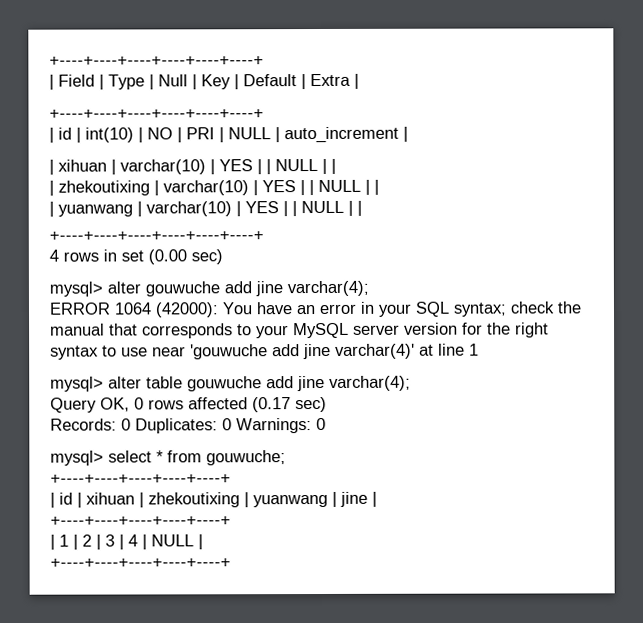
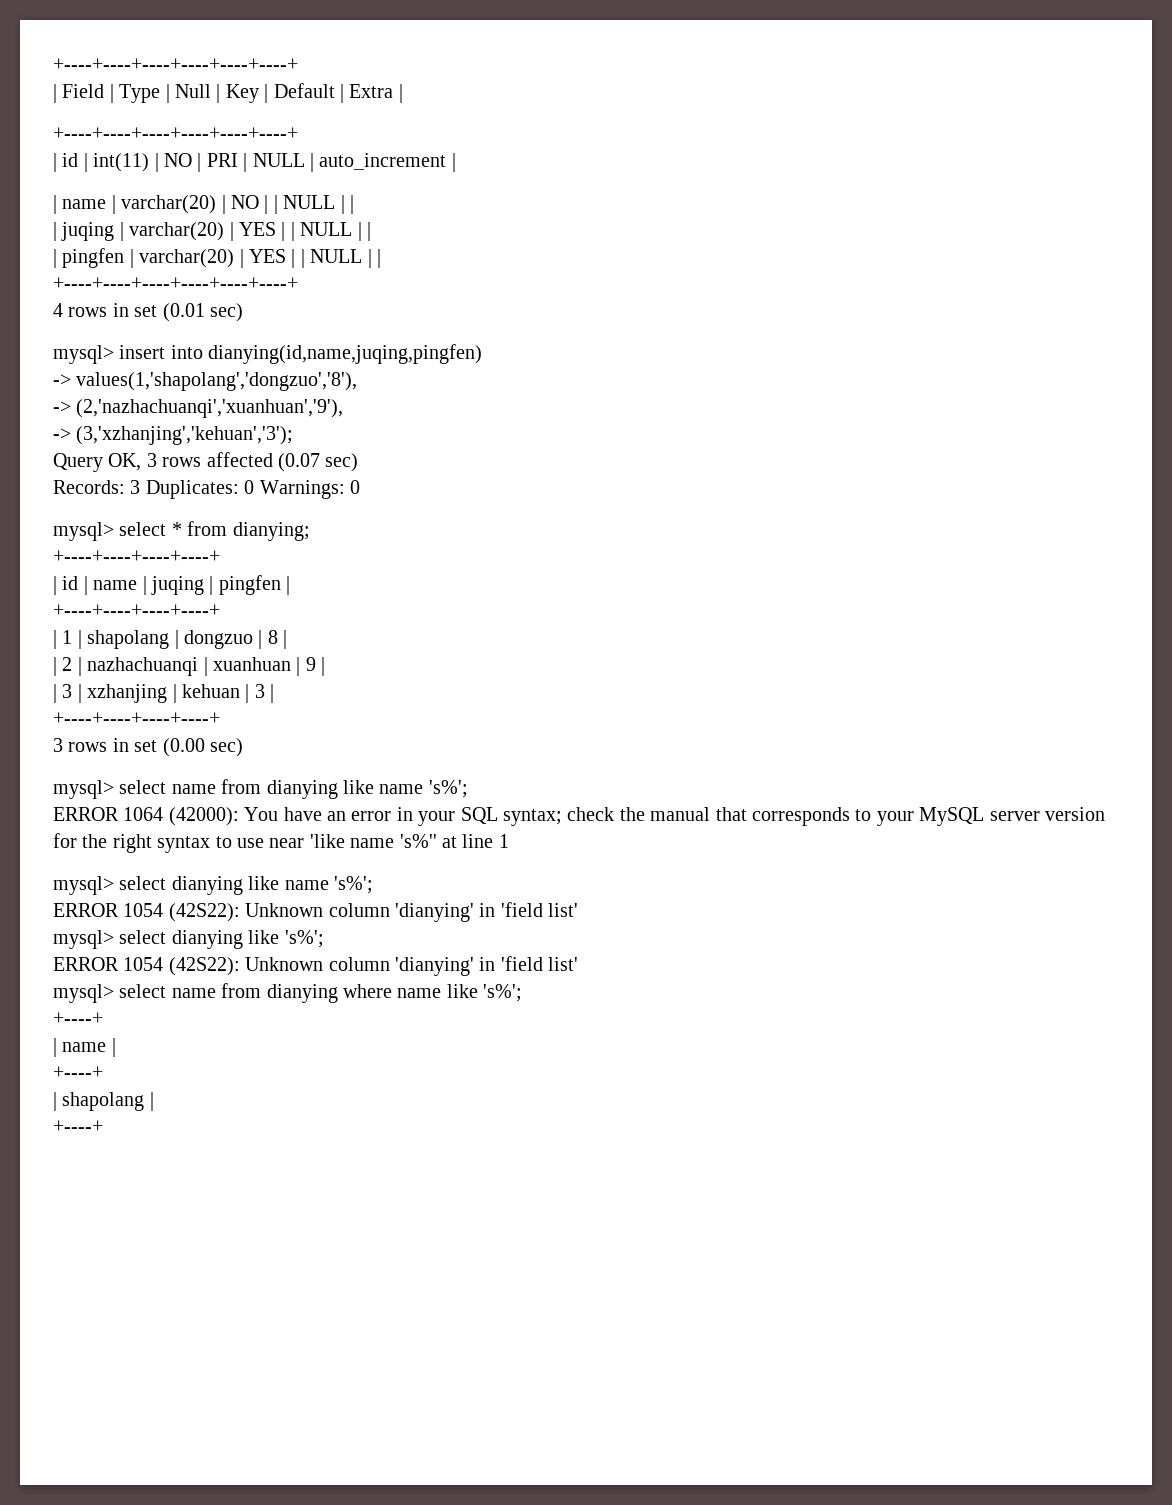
- | id | int(10) | NO | PRI | NULL | auto_increment |
+ | id | int(11) | NO | PRI | NULL | auto_increment |
- | xihuan | varchar(10) | YES | | NULL | |
- | zhekoutixing | varchar(10) | YES | | NULL | |
- | yuanwang | varchar(10) | YES | | NULL | |
+ | name | varchar(20) | NO | | NULL | |
+ | juqing | varchar(20) | YES | | NULL | |
+ | pingfen | varchar(20) | YES | | NULL | |
- 4 rows in set (0.00 sec)
- mysql> alter gouwuche add jine varchar(4);
+ 4 rows in set (0.01 sec)
+ mysql> insert into dianying(id,name,juqing,pingfen)
+ -> values(1,'shapolang','dongzuo','8'),
+ -> (2,'nazhachuanqi','xuanhuan','9'),
+ -> (3,'xzhanjing','kehuan','3');
+ Query OK, 3 rows affected (0.07 sec)
+ Records: 3 Duplicates: 0 Warnings: 0
+ mysql> select * from dianying;
+ +----+----+----+----+
+ | id | name | juqing | pingfen |
+ +----+----+----+----+
+ | 1 | shapolang | dongzuo | 8 |
+ | 2 | nazhachuanqi | xuanhuan | 9 |
+ | 3 | xzhanjing | kehuan | 3 |
+ +----+----+----+----+
+ 3 rows in set (0.00 sec)
+ mysql> select name from dianying like name 's%';
- ERROR 1064 (42000): You have an error in your SQL syntax; check the manual that corresponds to your MySQL server version for the right syntax to use near 'gouwuche add jine varchar(4)' at line 1
+ ERROR 1064 (42000): You have an error in your SQL syntax; check the manual that corresponds to your MySQL server version for the right syntax to use near 'like name 's%'' at line 1
- mysql> alter table gouwuche add jine varchar(4);
- Query OK, 0 rows affected (0.17 sec)
- Records: 0 Duplicates: 0 Warnings: 0
- mysql> select * from gouwuche;
- +----+----+----+----+----+
- | id | xihuan | zhekoutixing | yuanwang | jine |
- +----+----+----+----+----+
- | 1 | 2 | 3 | 4 | NULL |
- +----+----+----+----+----+
+ mysql> select dianying like name 's%';
+ ERROR 1054 (42S22): Unknown column 'dianying' in 'field list'
+ mysql> select dianying like 's%';
+ ERROR 1054 (42S22): Unknown column 'dianying' in 'field list'
+ mysql> select name from dianying where name like 's%';
+ +----+
+ | name |
+ +----+
+ | shapolang |
+ +----+

